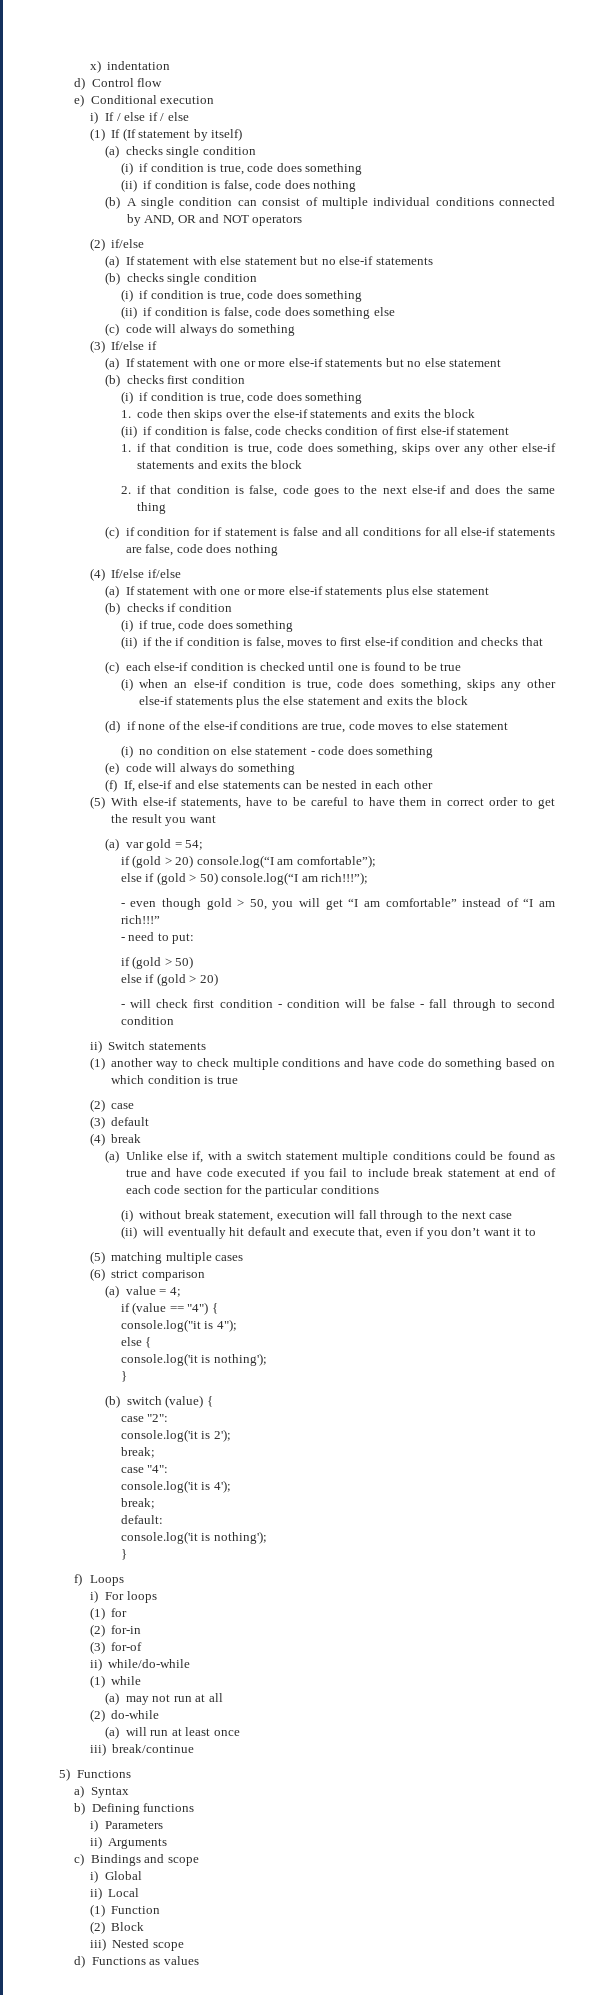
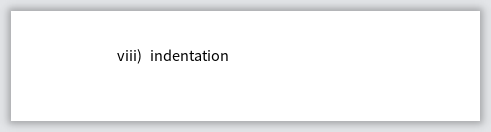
- x) indentation
+ viii) indentation
- d) Control flow
- e) Conditional execution
- i) If / else if / else
- (1) If (If statement by itself)
- (a) checks single condition
- (i) if condition is true, code does something
- (ii) if condition is false, code does nothing
- (b) A single condition can consist of multiple individual conditions connected by AND, OR and NOT operators
- (2) if/else
- (a) If statement with else statement but no else-if statements
- (b) checks single condition
- (i) if condition is true, code does something
- (ii) if condition is false, code does something else
- (c) code will always do something
- (3) If/else if
- (a) If statement with one or more else-if statements but no else statement
- (b) checks first condition
- (i) if condition is true, code does something
- 1. code then skips over the else-if statements and exits the block
- (ii) if condition is false, code checks condition of first else-if statement
- 1. if that condition is true, code does something, skips over any other else-if statements and exits the block
- 2. if that condition is false, code goes to the next else-if and does the same thing
- (c) if condition for if statement is false and all conditions for all else-if statements are false, code does nothing
- (4) If/else if/else
- (a) If statement with one or more else-if statements plus else statement
- (b) checks if condition
- (i) if true, code does something
- (ii) if the if condition is false, moves to first else-if condition and checks that
- (c) each else-if condition is checked until one is found to be true
- (i) when an else-if condition is true, code does something, skips any other else-if statements plus the else statement and exits the block
- (d) if none of the else-if conditions are true, code moves to else statement
- (i) no condition on else statement - code does something
- (e) code will always do something
- (f) If, else-if and else statements can be nested in each other
- (5) With else-if statements, have to be careful to have them in correct order to get the result you want
- (a) var gold = 54;
- if (gold > 20) console.log(“I am comfortable”);
- else if (gold > 50) console.log(“I am rich!!!”);
- - even though gold > 50, you will get “I am comfortable” instead of “I am rich!!!”
- - need to put:
- if (gold > 50)
- else if (gold > 20)
- - will check first condition - condition will be false - fall through to second condition
- ii) Switch statements
- (1) another way to check multiple conditions and have code do something based on which condition is true
- (2) case
- (3) default
- (4) break
- (a) Unlike else if, with a switch statement multiple conditions could be found as true and have code executed if you fail to include break statement at end of each code section for the particular conditions
- (i) without break statement, execution will fall through to the next case
- (ii) will eventually hit default and execute that, even if you don’t want it to
- (5) matching multiple cases
- (6) strict comparison
- (a) value = 4;
- if (value == "4") {
- console.log("it is 4");
- else {
- console.log('it is nothing');
- }
- (b) switch (value) {
- case "2":
- console.log('it is 2');
- break;
- case "4":
- console.log('it is 4');
- break;
- default:
- console.log('it is nothing');
- }
- f) Loops
- i) For loops
- (1) for
- (2) for-in
- (3) for-of
- ii) while/do-while
- (1) while
- (a) may not run at all
- (2) do-while
- (a) will run at least once
- iii) break/continue
- 5) Functions
- a) Syntax
- b) Defining functions
- i) Parameters
- ii) Arguments
- c) Bindings and scope
- i) Global
- ii) Local
- (1) Function
- (2) Block
- iii) Nested scope
- d) Functions as values

